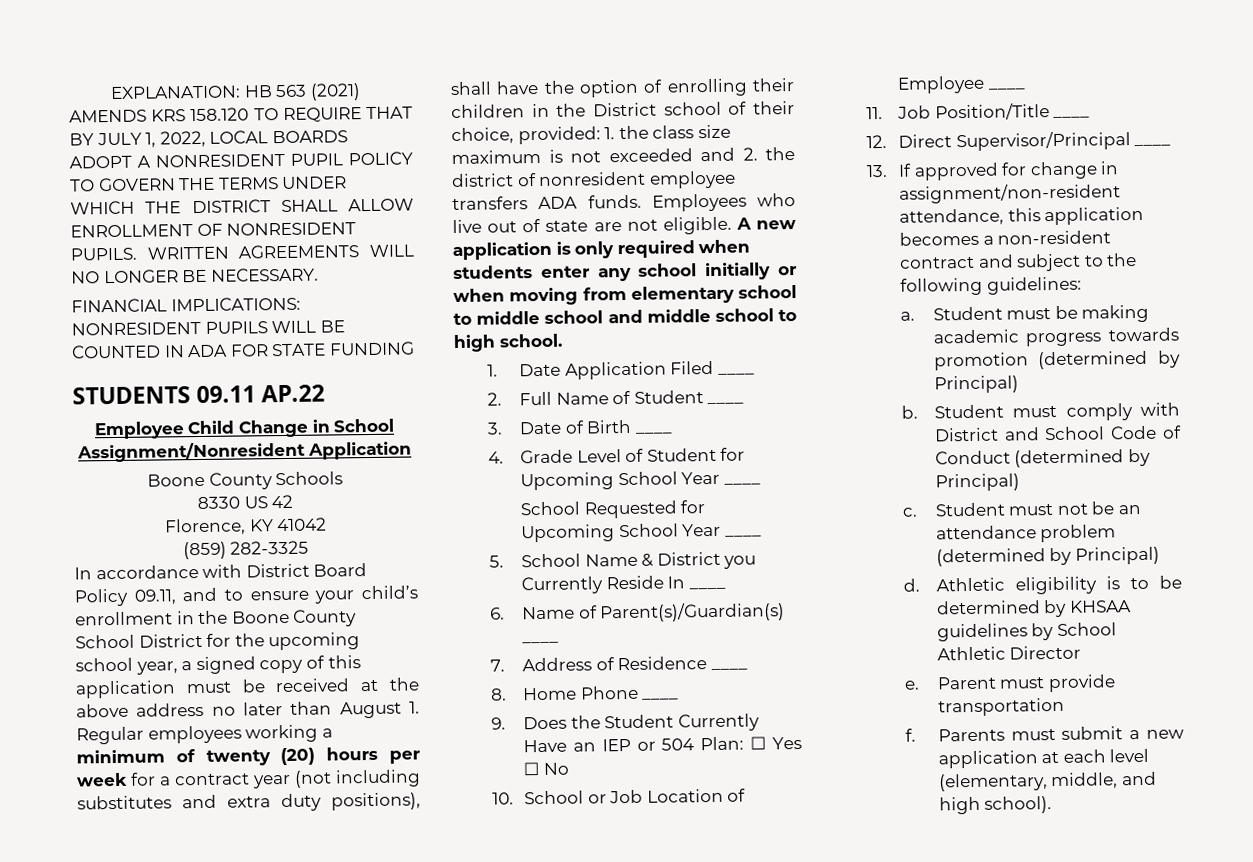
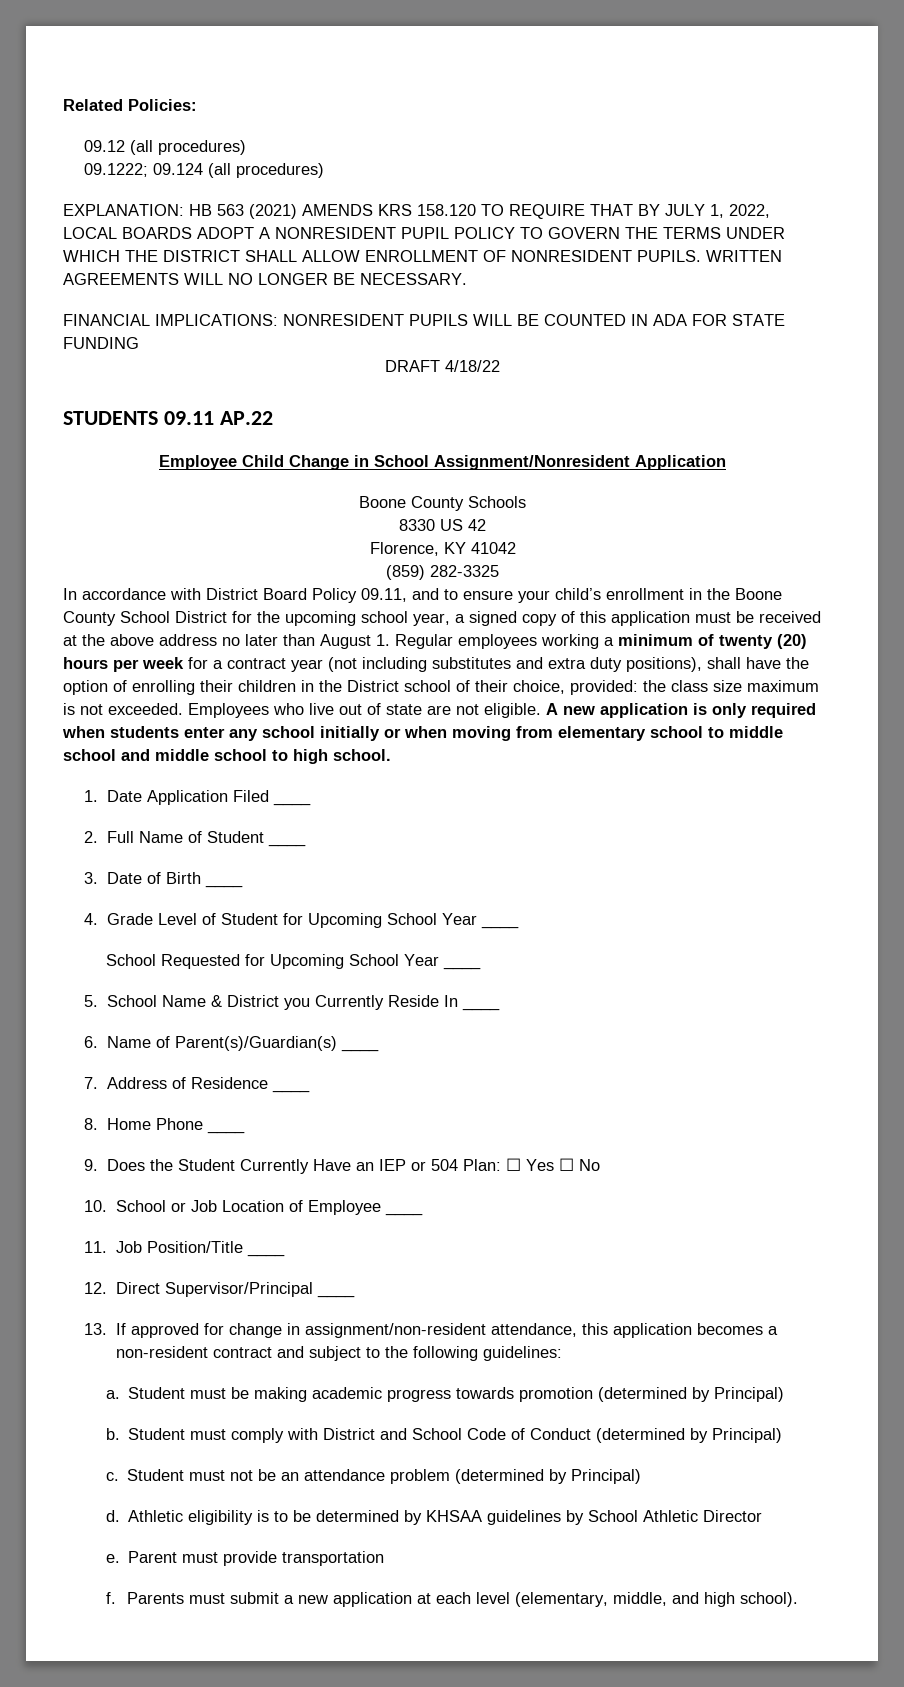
+ Related Policies:
+ 09.12 (all procedures)
+ 09.1222; 09.124 (all procedures)
+ DRAFT 4/18/22
- 1. the class size maximum is not exceeded and 2. the district of nonresident employee transfers ADA funds.
+ the class size maximum is not exceeded.

